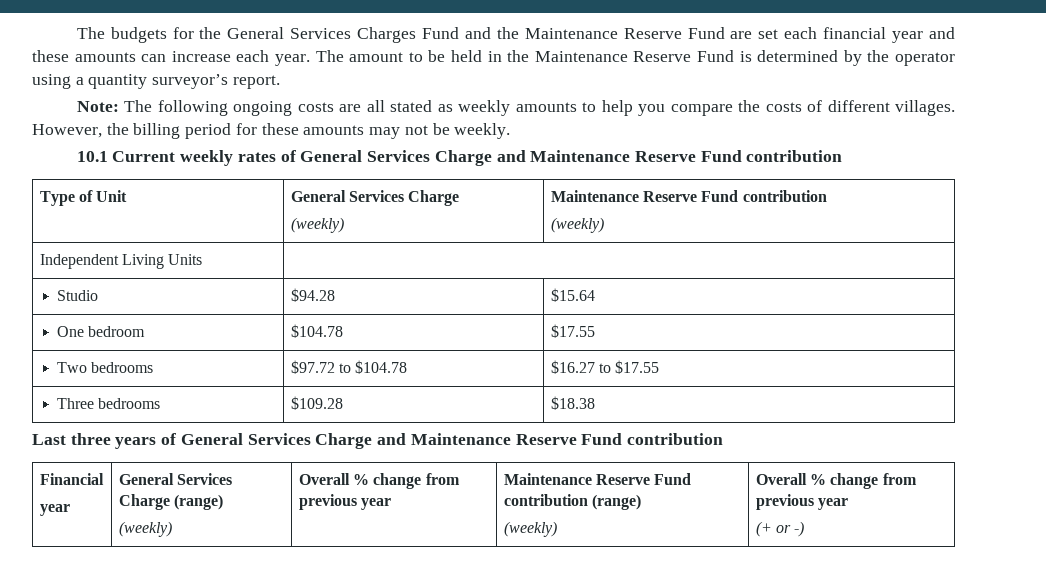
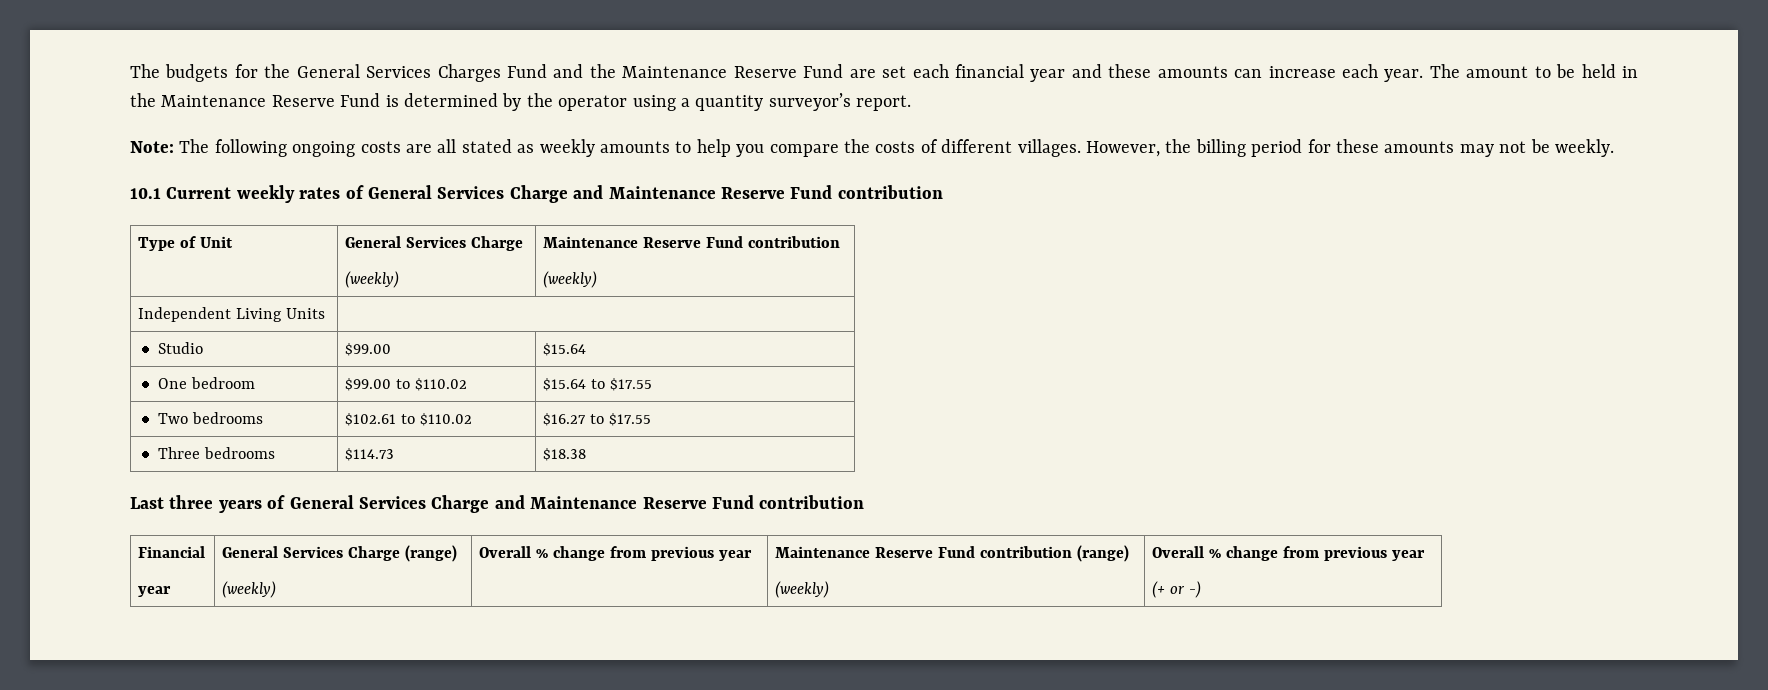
- Studio | $94.28 | $15.64
+ Studio | $99.00 | $15.64
- One bedroom | $104.78 | $17.55
+ One bedroom | $99.00 to $110.02 | $15.64 to $17.55
- Two bedrooms | $97.72 to $104.78 | $16.27 to $17.55
+ Two bedrooms | $102.61 to $110.02 | $16.27 to $17.55
- Three bedrooms | $109.28 | $18.38
+ Three bedrooms | $114.73 | $18.38

